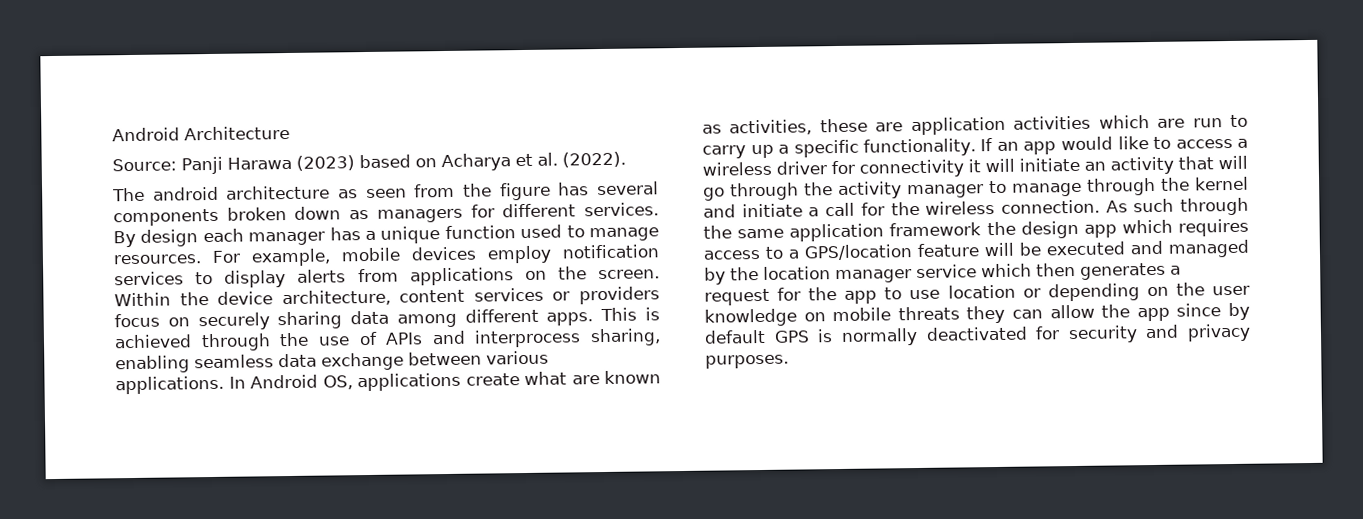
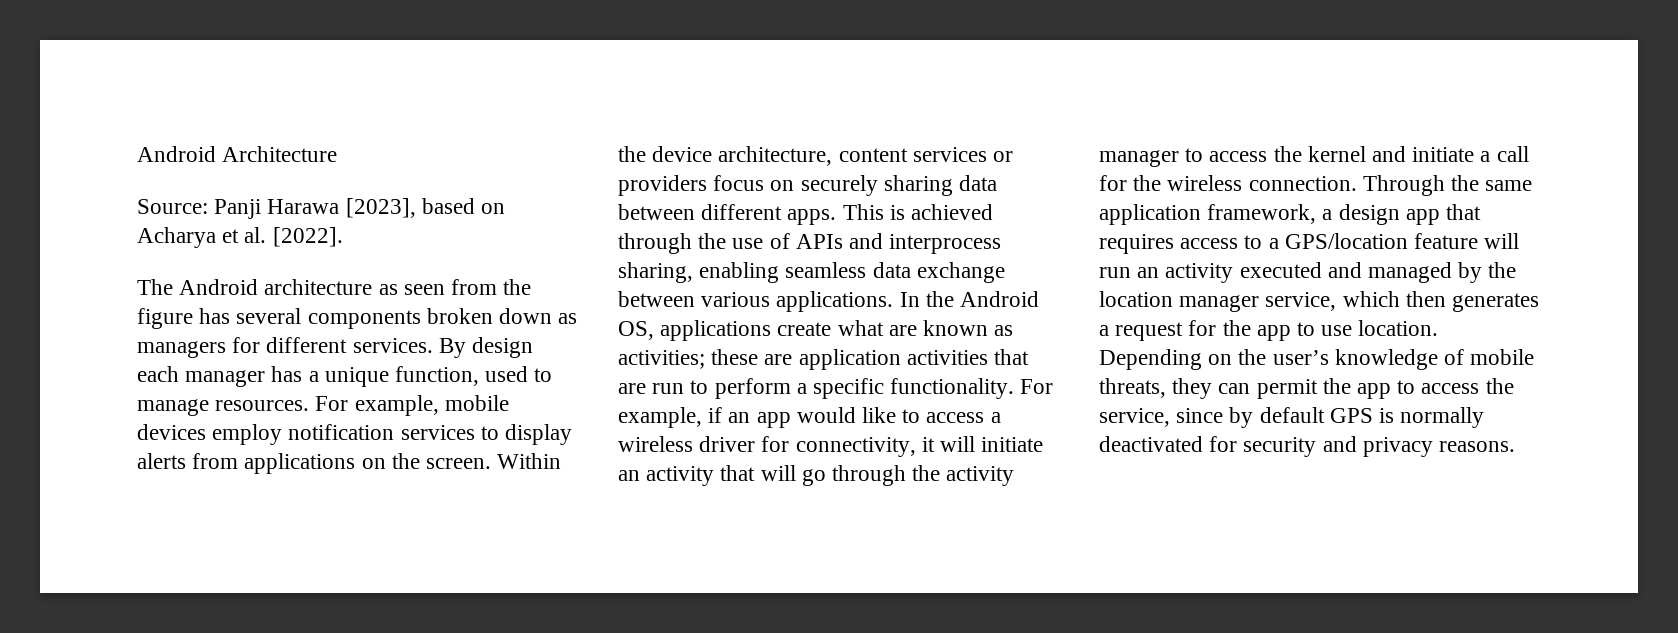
- Source: Panji Harawa (2023) based on Acharya et al. (2022).
+ Source: Panji Harawa [2023], based on Acharya et al. [2022].
- The android architecture as seen from the figure has several components broken down as managers for different services.
+ The Android architecture as seen from the figure has several components broken down as managers for different services.
- By design each manager has a unique function used to manage resources.
+ By design each manager has a unique function, used to manage resources.
- Within the device architecture, content services or providers focus on securely sharing data among different apps.
+ Within the device architecture, content services or providers focus on securely sharing data between different apps.
- In Android OS, applications create what are known as activities, these are application activities which are run to carry up a specific functionality.
+ In the Android OS, applications create what are known as activities; these are application activities that are run to perform a specific functionality.
- If an app would like to access a wireless driver for connectivity it will initiate an activity that will go through the activity manager to manage through the kernel and initiate a call for the wireless connection.
+ For example, if an app would like to access a wireless driver for connectivity, it will initiate an activity that will go through the activity manager to access the kernel and initiate a call for the wireless connection.
- As such through the same application framework the design app which requires access to a GPS/location feature will be executed and managed by the location manager service which then generates a request for the app to use location or depending on the user knowledge on mobile threats they can allow the app since by default GPS is normally deactivated for security and privacy purposes.
+ Through the same application framework, a design app that requires access to a GPS/location feature will run an activity executed and managed by the location manager service, which then generates a request for the app to use location. Depending on the user’s knowledge of mobile threats, they can permit the app to access the service, since by default GPS is normally deactivated for security and privacy reasons.

